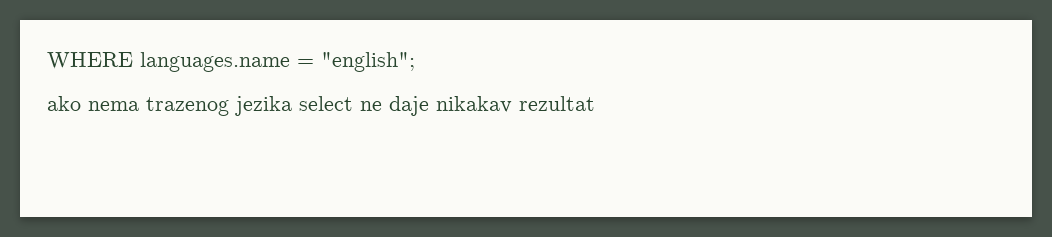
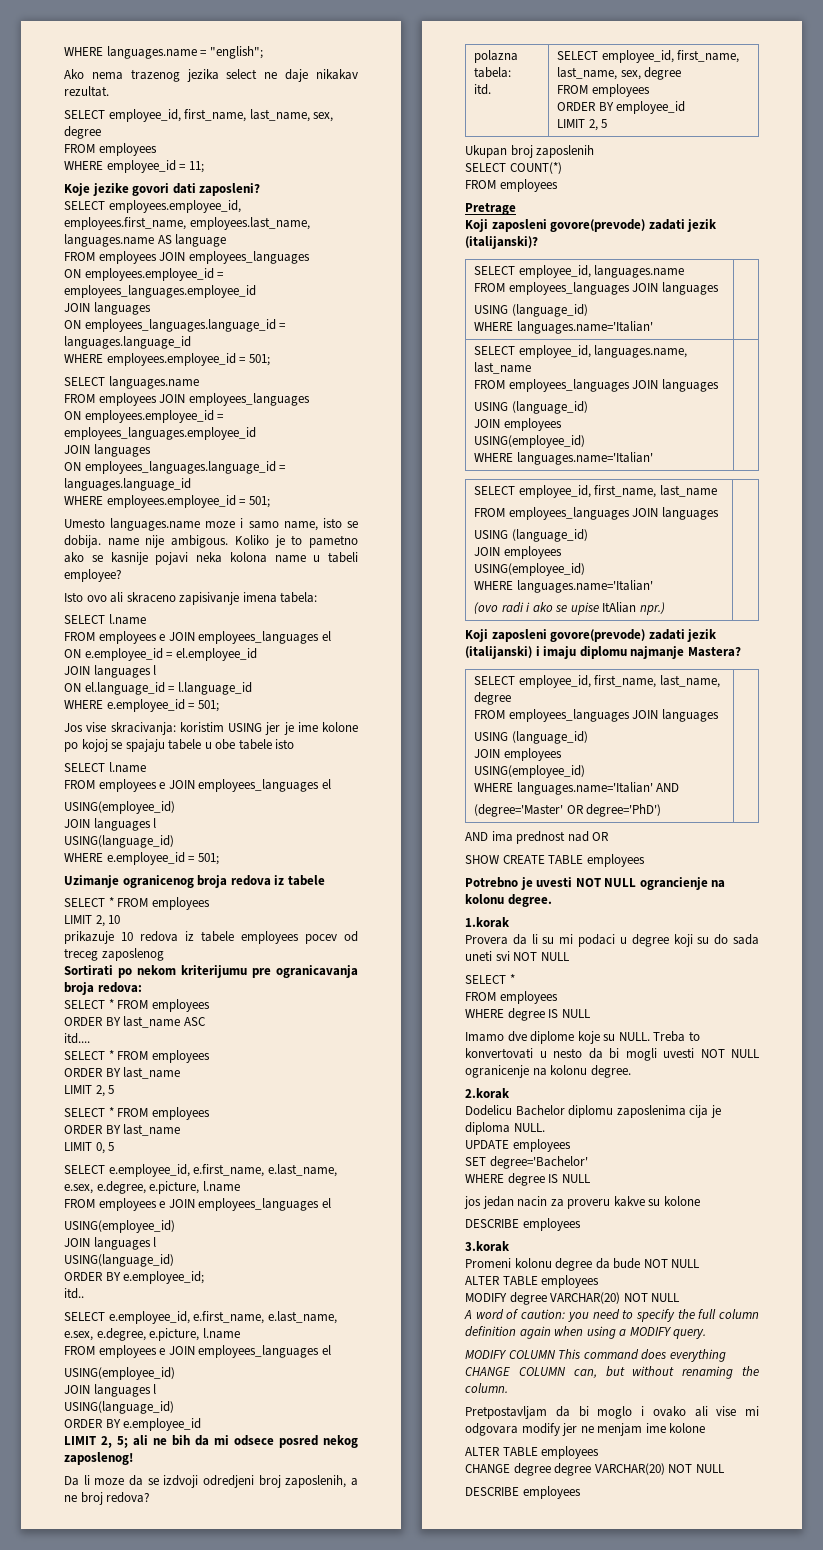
- ako nema trazenog jezika select ne daje nikakav rezultat
+ Ako nema trazenog jezika select ne daje nikakav rezultat.
+ SELECT employee_id, first_name, last_name, sex, degree
+ FROM employees
+ WHERE employee_id = 11;
+ Koje jezike govori dati zaposleni?
+ SELECT employees.employee_id, employees.first_name, employees.last_name, languages.name AS language
+ FROM employees JOIN employees_languages
+ ON employees.employee_id = employees_languages.employee_id
+ JOIN languages
+ ON employees_languages.language_id = languages.language_id
+ WHERE employees.employee_id = 501;
+ SELECT languages.name
+ FROM employees JOIN employees_languages
+ ON employees.employee_id = employees_languages.employee_id
+ JOIN languages
+ ON employees_languages.language_id = languages.language_id
+ WHERE employees.employee_id = 501;
+ Umesto languages.name moze i samo name, isto se dobija. name nije ambigous. Koliko je to pametno ako se kasnije pojavi neka kolona name u tabeli employee?
+ Isto ovo ali skraceno zapisivanje imena tabela:
+ SELECT l.name
+ FROM employees e JOIN employees_languages el
+ ON e.employee_id = el.employee_id
+ JOIN languages l
+ ON el.language_id = l.language_id
+ WHERE e.employee_id = 501;
+ Jos vise skracivanja: koristim USING jer je ime kolone po kojoj se spajaju tabele u obe tabele isto
+ SELECT l.name
+ FROM employees e JOIN employees_languages el
+ USING(employee_id)
+ JOIN languages l
+ USING(language_id)
+ WHERE e.employee_id = 501;
+ Uzimanje ogranicenog broja redova iz tabele
+ SELECT * FROM employees
+ LIMIT 2, 10
+ prikazuje 10 redova iz tabele employees pocev od treceg zaposlenog
+ Sortirati po nekom kriterijumu pre ogranicavanja broja redova:
+ SELECT * FROM employees
+ ORDER BY last_name ASC
+ itd....
+ SELECT * FROM employees
+ ORDER BY last_name
+ LIMIT 2, 5
+ SELECT * FROM employees
+ ORDER BY last_name
+ LIMIT 0, 5
+ SELECT e.employee_id, e.first_name, e.last_name, e.sex, e.degree, e.picture, l.name
+ FROM employees e JOIN employees_languages el
+ USING(employee_id)
+ JOIN languages l
+ USING(language_id)
+ ORDER BY e.employee_id;
+ itd..
+ SELECT e.employee_id, e.first_name, e.last_name, e.sex, e.degree, e.picture, l.name
+ FROM employees e JOIN employees_languages el
+ USING(employee_id)
+ JOIN languages l
+ USING(language_id)
+ ORDER BY e.employee_id
+ LIMIT 2, 5; ali ne bih da mi odsece posred nekog zaposlenog!
+ Da li moze da se izdvoji odredjeni broj zaposlenih, a ne broj redova?
+ polazna tabela:
+ itd. | SELECT employee_id, first_name, last_name, sex, degree
+ FROM employees
+ ORDER BY employee_id
+ LIMIT 2, 5
+ Ukupan broj zaposlenih
+ SELECT COUNT(*)
+ FROM employees
+ Pretrage
+ Koji zaposleni govore(prevode) zadati jezik (italijanski)?
+ SELECT employee_id, languages.name
+ FROM employees_languages JOIN languages
+ USING (language_id)
+ WHERE languages.name='Italian' |
+ SELECT employee_id, languages.name, last_name
+ FROM employees_languages JOIN languages
+ USING (language_id)
+ JOIN employees
+ USING(employee_id)
+ WHERE languages.name='Italian' |
+ SELECT employee_id, first_name, last_name
+ FROM employees_languages JOIN languages
+ USING (language_id)
+ JOIN employees
+ USING(employee_id)
+ WHERE languages.name='Italian'
+ (ovo radi i ako se upise ItAlian npr.) |
+ Koji zaposleni govore(prevode) zadati jezik (italijanski) i imaju diplomu najmanje Mastera?
+ SELECT employee_id, first_name, last_name, degree
+ FROM employees_languages JOIN languages
+ USING (language_id)
+ JOIN employees
+ USING(employee_id)
+ WHERE languages.name='Italian' AND
+ (degree='Master' OR degree='PhD') |
+ AND ima prednost nad OR
+ SHOW CREATE TABLE employees
+ Potrebno je uvesti NOT NULL ograncienje na kolonu degree.
+ 1.korak
+ Provera da li su mi podaci u degree koji su do sada uneti svi NOT NULL
+ SELECT *
+ FROM employees
+ WHERE degree IS NULL
+ Imamo dve diplome koje su NULL. Treba to konvertovati u nesto da bi mogli uvesti NOT NULL ogranicenje na kolonu degree.
+ 2.korak
+ Dodelicu Bachelor diplomu zaposlenima cija je diploma NULL.
+ UPDATE employees
+ SET degree='Bachelor'
+ WHERE degree IS NULL
+ jos jedan nacin za proveru kakve su kolone
+ DESCRIBE employees
+ 3.korak
+ Promeni kolonu degree da bude NOT NULL
+ ALTER TABLE employees
+ MODIFY degree VARCHAR(20) NOT NULL
+ A word of caution: you need to specify the full column definition again when using a MODIFY query.
+ MODIFY COLUMN This command does everything CHANGE COLUMN can, but without renaming the column.
+ Pretpostavljam da bi moglo i ovako ali vise mi odgovara modify jer ne menjam ime kolone
+ ALTER TABLE employees
+ CHANGE degree degree VARCHAR(20) NOT NULL
+ DESCRIBE employees

